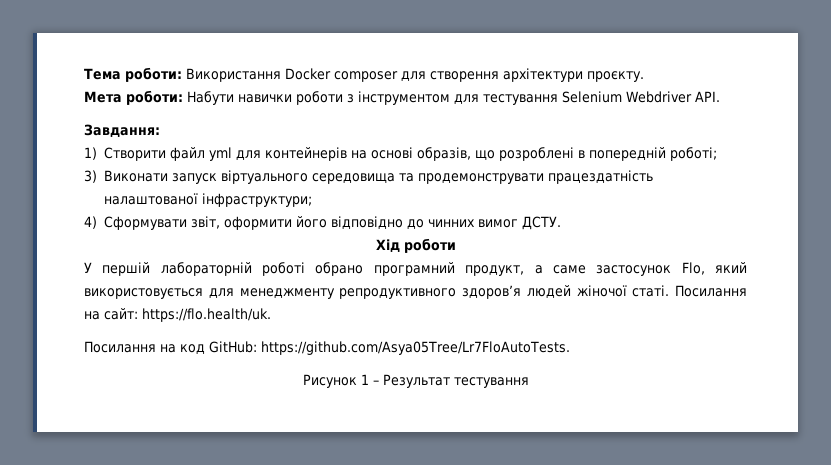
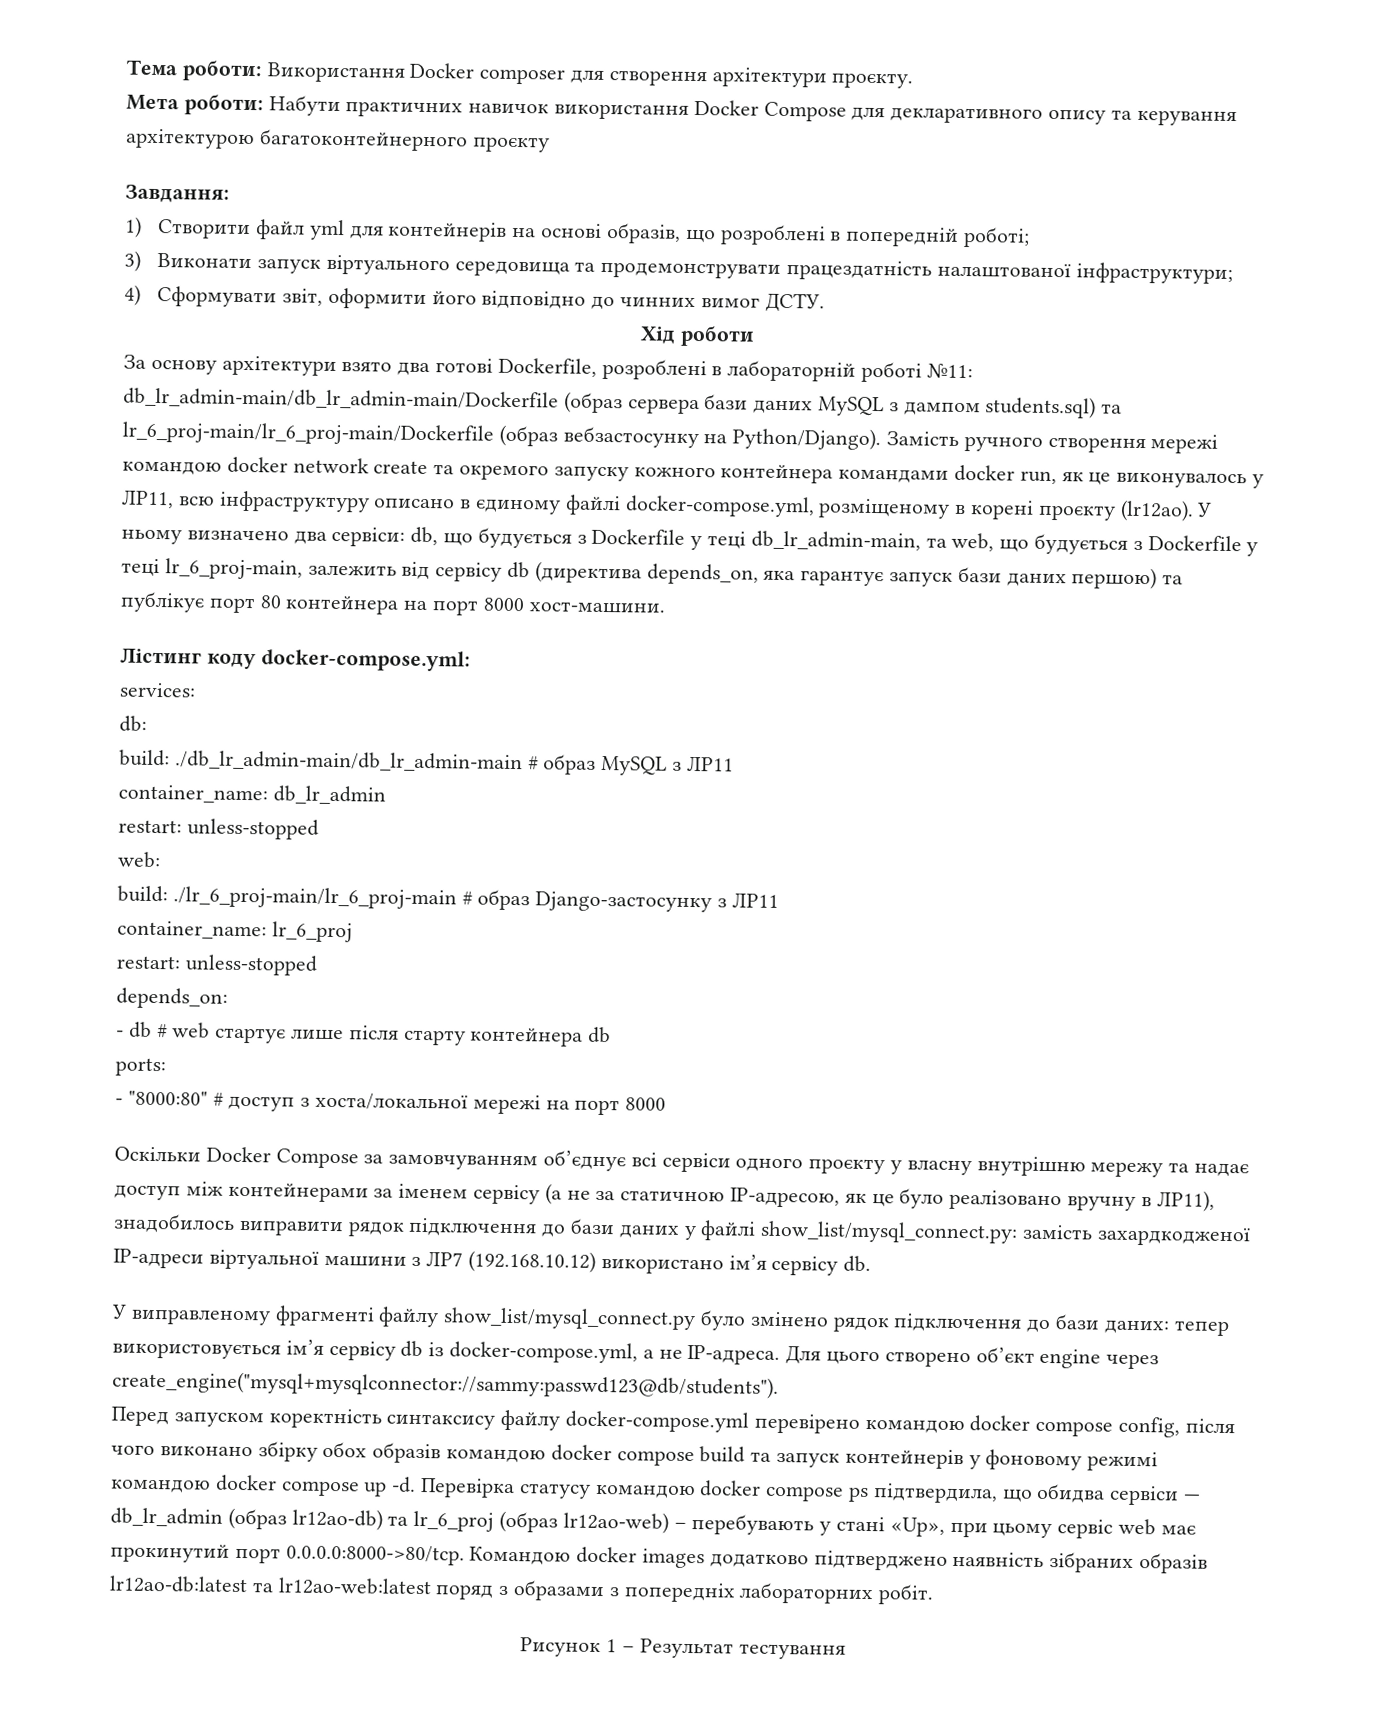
- Мета роботи: Набути навички роботи з інструментом для тестування Selenium Webdriver API.
+ Мета роботи: Набути практичних навичок використання Docker Compose для декларативного опису та керування архітектурою багатоконтейнерного проєкту
- У першій лабораторній роботі обрано програмний продукт, а саме застосунок Flo, який використовується для менеджменту репродуктивного здоров’я людей жіночої статі. Посилання на сайт: https://flo.health/uk.
- Посилання на код GitHub: https://github.com/Asya05Tree/Lr7FloAutoTests.
+ За основу архітектури взято два готові Dockerfile, розроблені в лабораторній роботі №11: db_lr_admin-main/db_lr_admin-main/Dockerfile (образ сервера бази даних MySQL з дампом students.sql) та lr_6_proj-main/lr_6_proj-main/Dockerfile (образ вебзастосунку на Python/Django). Замість ручного створення мережі командою docker network create та окремого запуску кожного контейнера командами docker run, як це виконувалось у ЛР11, всю інфраструктуру описано в єдиному файлі docker-compose.yml, розміщеному в корені проєкту (lr12ao). У ньому визначено два сервіси: db, що будується з Dockerfile у теці db_lr_admin-main, та web, що будується з Dockerfile у теці lr_6_proj-main, залежить від сервісу db (директива depends_on, яка гарантує запуск бази даних першою) та публікує порт 80 контейнера на порт 8000 хост-машини.
+ Лістинг коду docker-compose.yml:
+ services:
+ db:
+ build: ./db_lr_admin-main/db_lr_admin-main # образ MySQL з ЛР11
+ container_name: db_lr_admin
+ restart: unless-stopped
+ web:
+ build: ./lr_6_proj-main/lr_6_proj-main # образ Django-застосунку з ЛР11
+ container_name: lr_6_proj
+ restart: unless-stopped
+ depends_on:
+ - db # web стартує лише після старту контейнера db
+ ports:
+ - "8000:80" # доступ з хоста/локальної мережі на порт 8000
+ Оскільки Docker Compose за замовчуванням об’єднує всі сервіси одного проєкту у власну внутрішню мережу та надає доступ між контейнерами за іменем сервісу (а не за статичною IP-адресою, як це було реалізовано вручну в ЛР11), знадобилось виправити рядок підключення до бази даних у файлі show_list/mysql_connect.py: замість захардкодженої IP-адреси віртуальної машини з ЛР7 (192.168.10.12) використано ім’я сервісу db.
+ У виправленому фрагменті файлу show_list/mysql_connect.py було змінено рядок підключення до бази даних: тепер використовується ім’я сервісу db із docker-compose.yml, а не IP‑адреса. Для цього створено об’єкт engine через create_engine("mysql+mysqlconnector://sammy:passwd123@db/students").
+ Перед запуском коректність синтаксису файлу docker-compose.yml перевірено командою docker compose config, після чого виконано збірку обох образів командою docker compose build та запуск контейнерів у фоновому режимі командою docker compose up -d. Перевірка статусу командою docker compose ps підтвердила, що обидва сервіси — db_lr_admin (образ lr12ao-db) та lr_6_proj (образ lr12ao-web) – перебувають у стані «Up», при цьому сервіс web має прокинутий порт 0.0.0.0:8000->80/tcp. Командою docker images додатково підтверджено наявність зібраних образів lr12ao-db:latest та lr12ao-web:latest поряд з образами з попередніх лабораторних робіт.

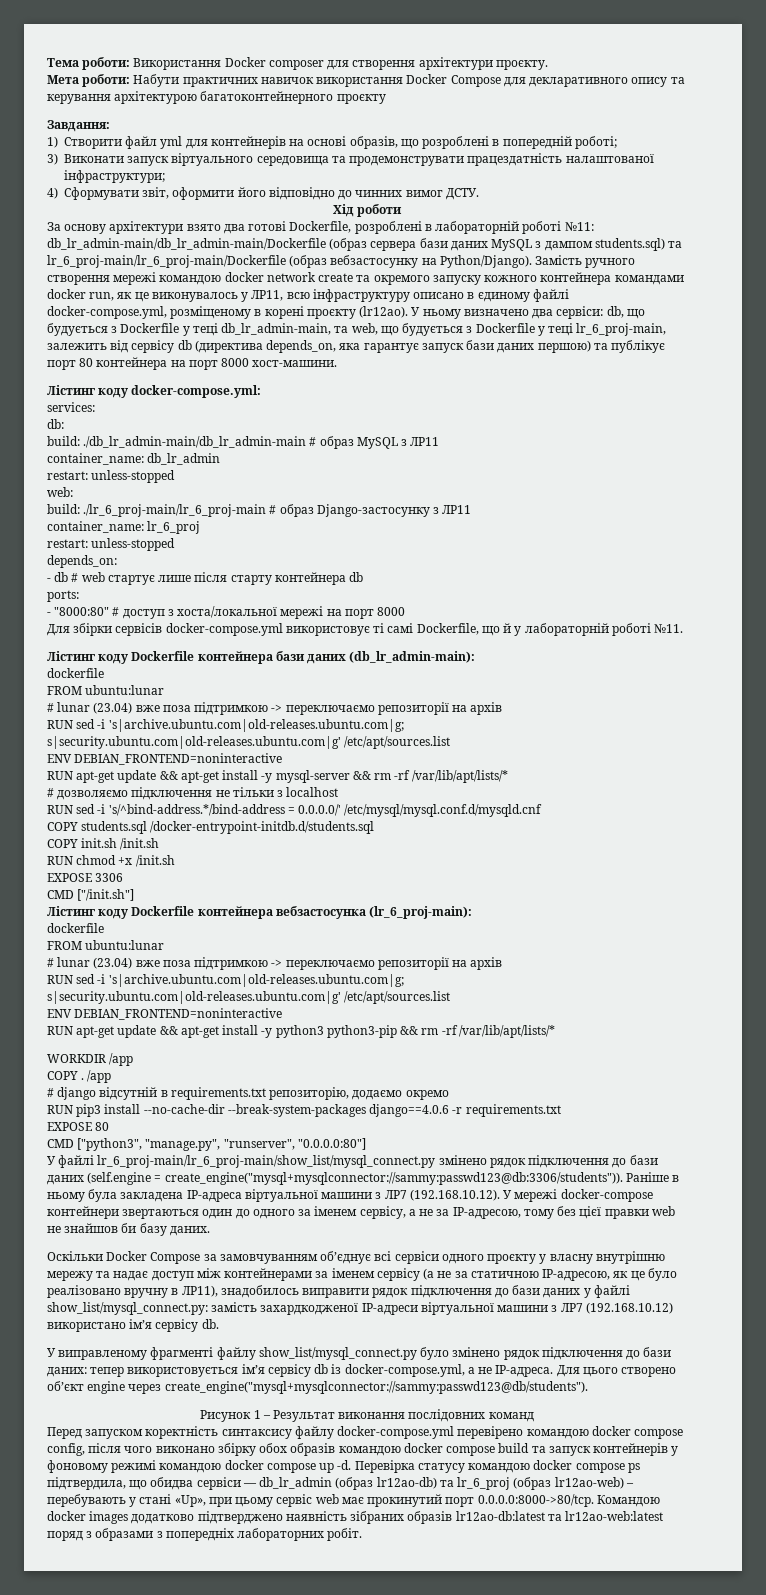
+ Для збірки сервісів docker-compose.yml використовує ті самі Dockerfile, що й у лабораторній роботі №11.
+ Лістинг коду Dockerfile контейнера бази даних (db_lr_admin-main):
+ dockerfile
+ FROM ubuntu:lunar
+ # lunar (23.04) вже поза підтримкою -> переключаємо репозиторії на архів
+ RUN sed -i 's|archive.ubuntu.com|old-releases.ubuntu.com|g; s|security.ubuntu.com|old-releases.ubuntu.com|g' /etc/apt/sources.list
+ ENV DEBIAN_FRONTEND=noninteractive
+ RUN apt-get update && apt-get install -y mysql-server && rm -rf /var/lib/apt/lists/*
+ # дозволяємо підключення не тільки з localhost
+ RUN sed -i 's/^bind-address.*/bind-address = 0.0.0.0/' /etc/mysql/mysql.conf.d/mysqld.cnf
+ COPY students.sql /docker-entrypoint-initdb.d/students.sql
+ COPY init.sh /init.sh
+ RUN chmod +x /init.sh
+ EXPOSE 3306
+ CMD ["/init.sh"]
+ Лістинг коду Dockerfile контейнера вебзастосунка (lr_6_proj-main):
+ dockerfile
+ FROM ubuntu:lunar
+ # lunar (23.04) вже поза підтримкою -> переключаємо репозиторії на архів
+ RUN sed -i 's|archive.ubuntu.com|old-releases.ubuntu.com|g; s|security.ubuntu.com|old-releases.ubuntu.com|g' /etc/apt/sources.list
+ ENV DEBIAN_FRONTEND=noninteractive
+ RUN apt-get update && apt-get install -y python3 python3-pip && rm -rf /var/lib/apt/lists/*
+ WORKDIR /app
+ COPY . /app
+ # django відсутній в requirements.txt репозиторію, додаємо окремо
+ RUN pip3 install --no-cache-dir --break-system-packages django==4.0.6 -r requirements.txt
+ EXPOSE 80
+ CMD ["python3", "manage.py", "runserver", "0.0.0.0:80"]
+ У файлі lr_6_proj-main/lr_6_proj-main/show_list/mysql_connect.py змінено рядок підключення до бази даних (self.engine = create_engine("mysql+mysqlconnector://sammy:passwd123@db:3306/students")). Раніше в ньому була закладена IP-адреса віртуальної машини з ЛР7 (192.168.10.12). У мережі docker-compose контейнери звертаються один до одного за іменем сервісу, а не за IP-адресою, тому без цієї правки web не знайшов би базу даних.
+ Рисунок 1 – Результат виконання послідовних команд
- Рисунок 1 – Результат тестування

